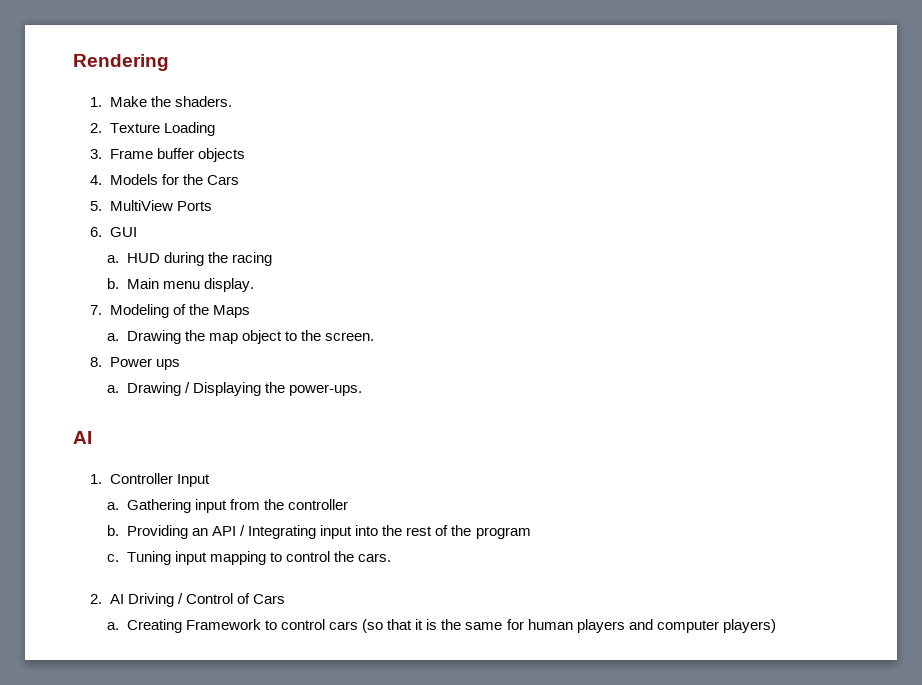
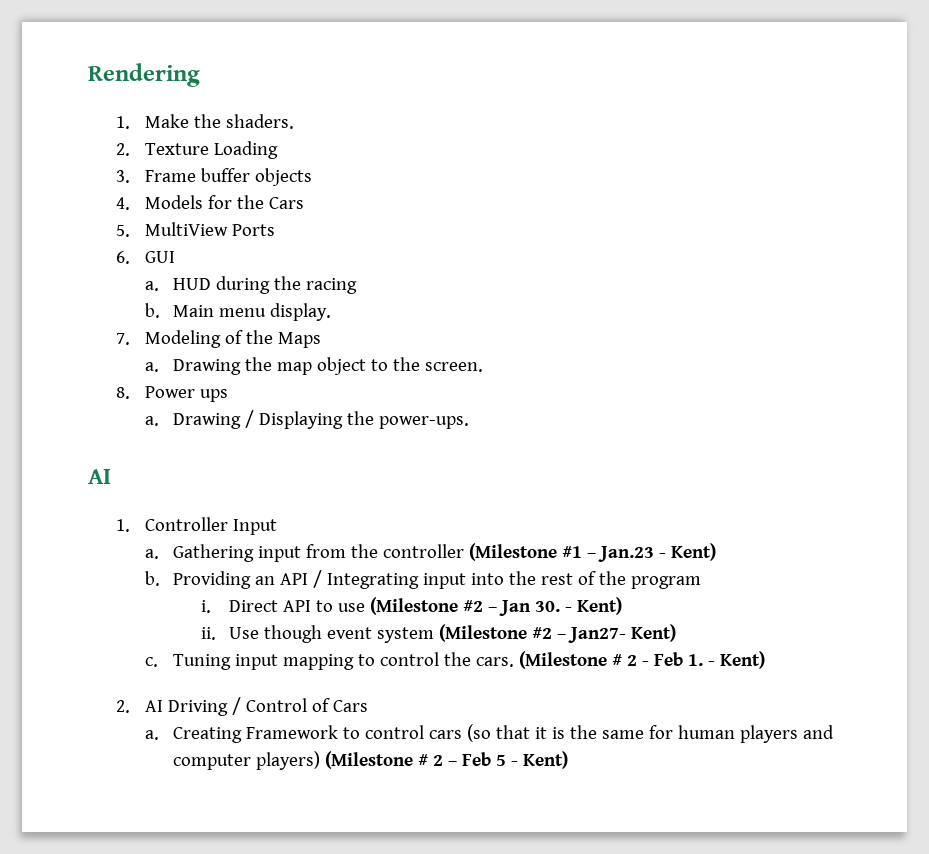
- Gathering input from the controller
+ Gathering input from the controller (Milestone #1 – Jan.23 - Kent)
+ i. Direct API to use (Milestone #2 – Jan 30. - Kent)
+ ii. Use though event system (Milestone #2 – Jan27- Kent)
+ (Milestone # 2 - Feb 1. - Kent)
- Creating Framework to control cars (so that it is the same for human players and computer players)
+ Creating Framework to control cars (so that it is the same for human players and computer players) (Milestone # 2 – Feb 5 - Kent)

